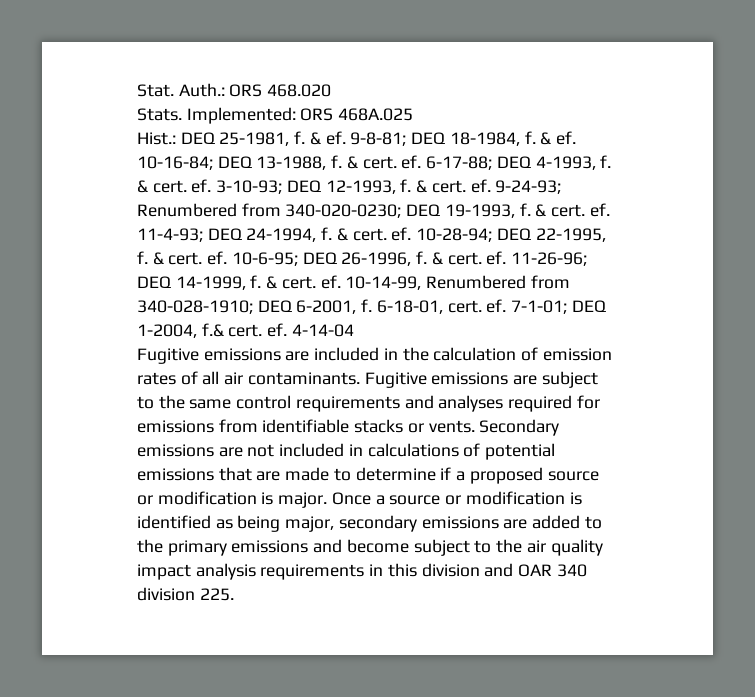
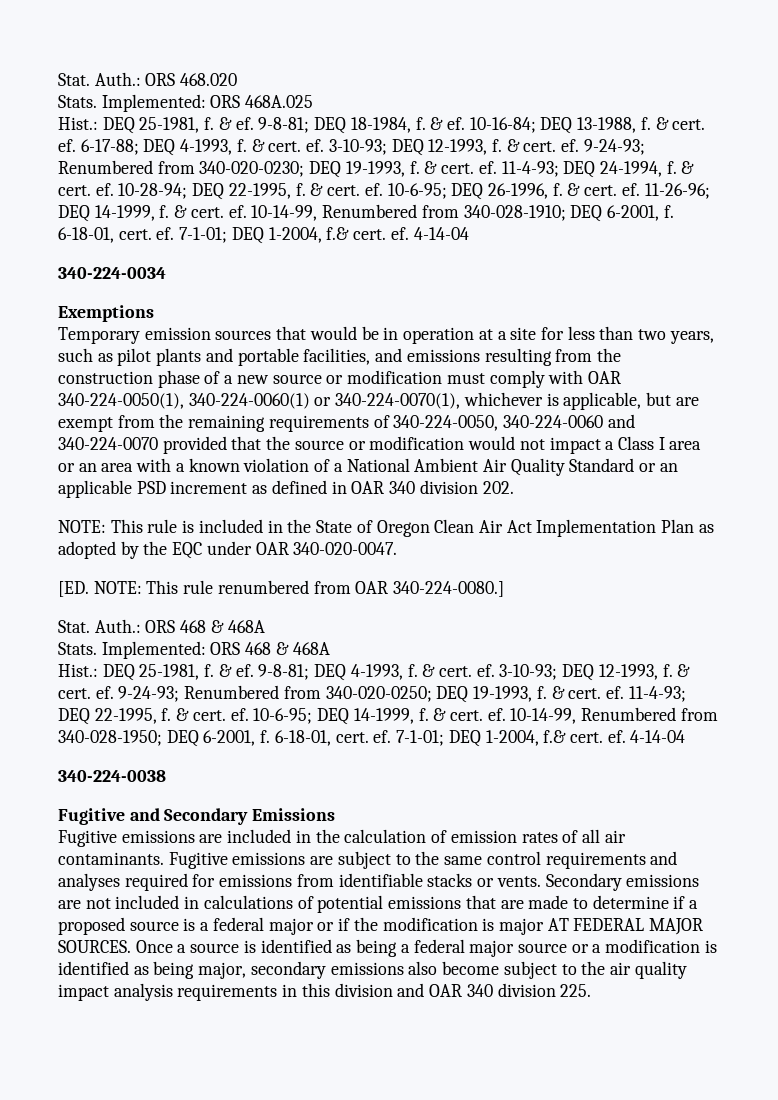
+ 340-224-0034
+ Exemptions
+ Temporary emission sources that would be in operation at a site for less than two years, such as pilot plants and portable facilities, and emissions resulting from the construction phase of a new source or modification must comply with OAR 340-224-0050(1), 340-224-0060(1) or 340-224-0070(1), whichever is applicable, but are exempt from the remaining requirements of 340-224-0050, 340-224-0060 and 340-224-0070 provided that the source or modification would not impact a Class I area or an area with a known violation of a National Ambient Air Quality Standard or an applicable PSD increment as defined in OAR 340 division 202.
+ NOTE: This rule is included in the State of Oregon Clean Air Act Implementation Plan as adopted by the EQC under OAR 340-020-0047.
+ [ED. NOTE: This rule renumbered from OAR 340-224-0080.]
+ Stat. Auth.: ORS 468 & 468A
+ Stats. Implemented: ORS 468 & 468A
+ Hist.: DEQ 25-1981, f. & ef. 9-8-81; DEQ 4-1993, f. & cert. ef. 3-10-93; DEQ 12-1993, f. & cert. ef. 9-24-93; Renumbered from 340-020-0250; DEQ 19-1993, f. & cert. ef. 11-4-93; DEQ 22-1995, f. & cert. ef. 10-6-95; DEQ 14-1999, f. & cert. ef. 10-14-99, Renumbered from 340-028-1950; DEQ 6-2001, f. 6-18-01, cert. ef. 7-1-01; DEQ 1-2004, f.& cert. ef. 4-14-04
+ 340-224-0038
+ Fugitive and Secondary Emissions
- Secondary emissions are not included in calculations of potential emissions that are made to determine if a proposed source or modification is major. Once a source or modification is identified as being major, secondary emissions are added to the primary emissions and become subject to the air quality impact analysis requirements in this division and OAR 340 division 225.
+ Secondary emissions are not included in calculations of potential emissions that are made to determine if a proposed source is a federal major or if the modification is major AT FEDERAL MAJOR SOURCES. Once a source is identified as being a federal major source or a modification is identified as being major, secondary emissions also become subject to the air quality impact analysis requirements in this division and OAR 340 division 225.

